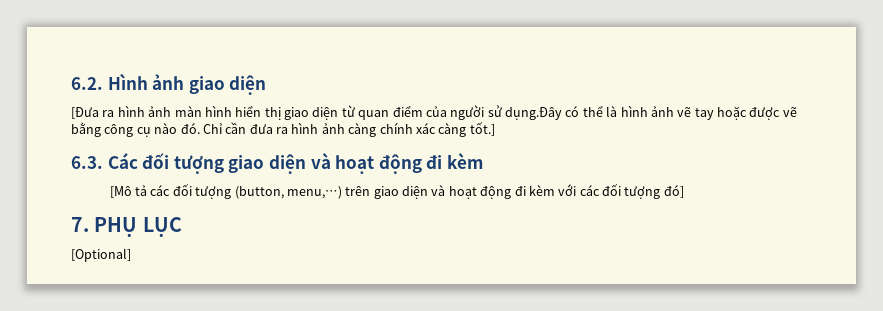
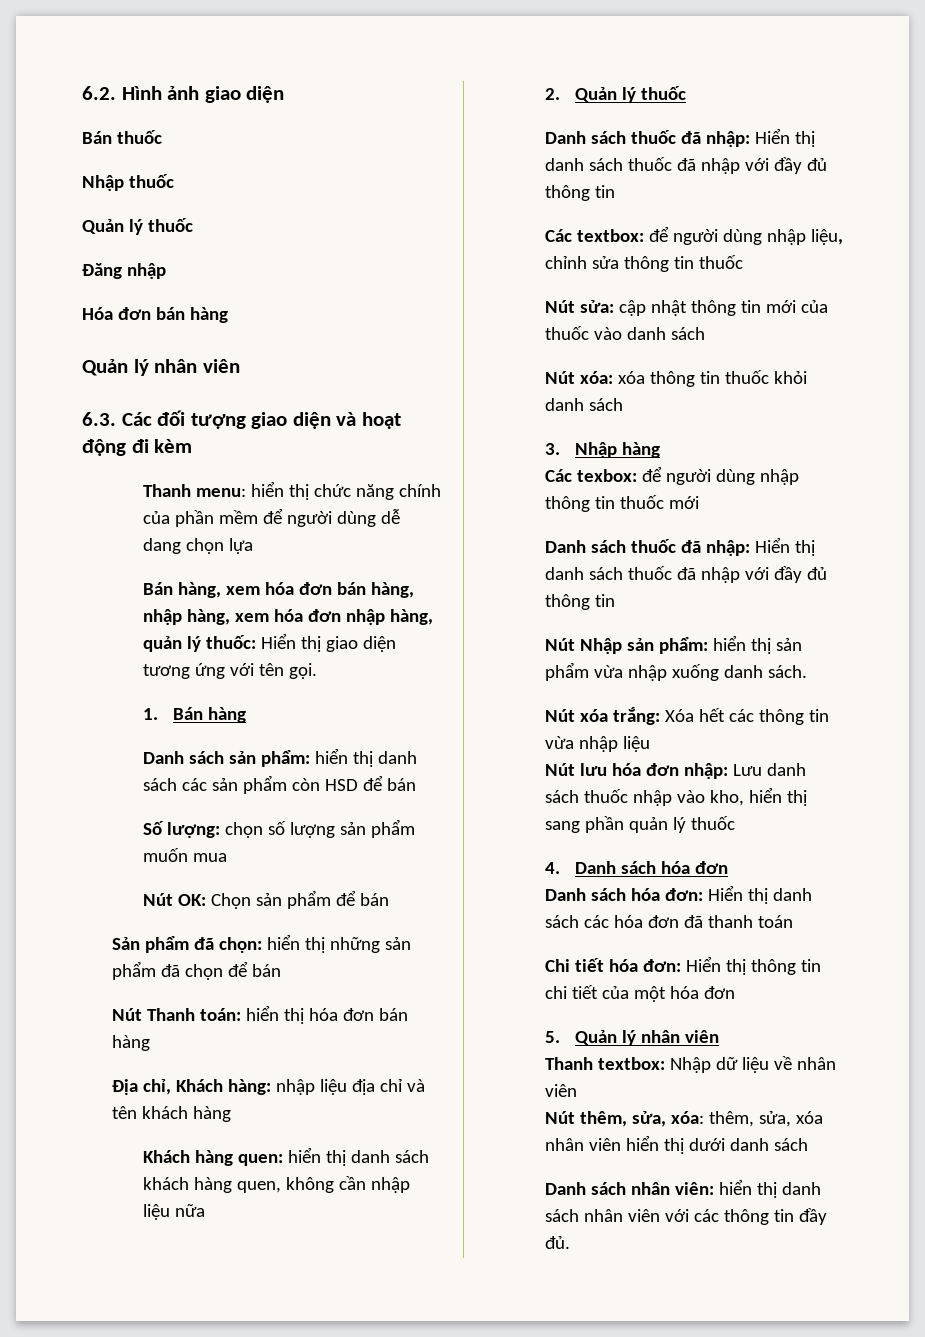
- [Đưa ra hình ảnh màn hình hiển thị giao diện từ quan điểm của người sử dụng.Đây có thể là hình ảnh vẽ tay hoặc được vẽ bằng công cụ nào đó. Chỉ cần đưa ra hình ảnh càng chính xác càng tốt.]
+ Bán thuốc
+ Nhập thuốc
+ Quản lý thuốc
+ Đăng nhập
+ Hóa đơn bán hàng
+ Quản lý nhân viên
- [Mô tả các đối tượng (button, menu,…) trên giao diện và hoạt động đi kèm với các đối tượng đó]
- 7. PHỤ LỤC
- [Optional]
+ Thanh menu: hiển thị chức năng chính của phần mềm để người dùng dễ dang chọn lựa
+ Bán hàng, xem hóa đơn bán hàng, nhập hàng, xem hóa đơn nhập hàng, quản lý thuốc: Hiển thị giao diện tương ứng với tên gọi.
+ 1. Bán hàng
+ Danh sách sản phẩm: hiển thị danh sách các sản phẩm còn HSD để bán
+ Số lượng: chọn số lượng sản phẩm muốn mua
+ Nút OK: Chọn sản phẩm để bán
+ Sản phẩm đã chọn: hiển thị những sản phẩm đã chọn để bán
+ Nút Thanh toán: hiển thị hóa đơn bán hàng
+ Địa chỉ, Khách hàng: nhập liệu địa chỉ và tên khách hàng
+ Khách hàng quen: hiển thị danh sách khách hàng quen, không cần nhập liệu nữa
+ 2. Quản lý thuốc
+ Danh sách thuốc đã nhập: Hiển thị danh sách thuốc đã nhập với đầy đủ thông tin
+ Các textbox: để người dùng nhập liệu, chỉnh sửa thông tin thuốc
+ Nút sửa: cập nhật thông tin mới của thuốc vào danh sách
+ Nút xóa: xóa thông tin thuốc khỏi danh sách
+ 3. Nhập hàng
+ Các texbox: để người dùng nhập thông tin thuốc mới
+ Danh sách thuốc đã nhập: Hiển thị danh sách thuốc đã nhập với đầy đủ thông tin
+ Nút Nhập sản phẩm: hiển thị sản phẩm vừa nhập xuống danh sách.
+ Nút xóa trắng: Xóa hết các thông tin vừa nhập liệu
+ Nút lưu hóa đơn nhập: Lưu danh sách thuốc nhập vào kho, hiển thị sang phần quản lý thuốc
+ 4. Danh sách hóa đơn
+ Danh sách hóa đơn: Hiển thị danh sách các hóa đơn đã thanh toán
+ Chi tiết hóa đơn: Hiển thị thông tin chi tiết của một hóa đơn
+ 5. Quản lý nhân viên
+ Thanh textbox: Nhập dữ liệu về nhân viên
+ Nút thêm, sửa, xóa: thêm, sửa, xóa nhân viên hiển thị dưới danh sách
+ Danh sách nhân viên: hiển thị danh sách nhân viên với các thông tin đầy đủ.

